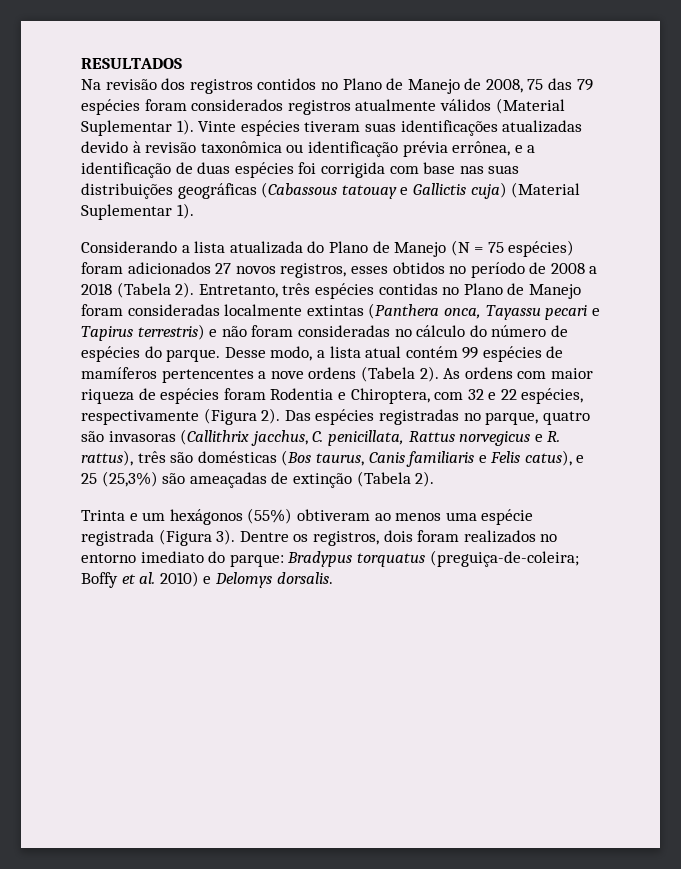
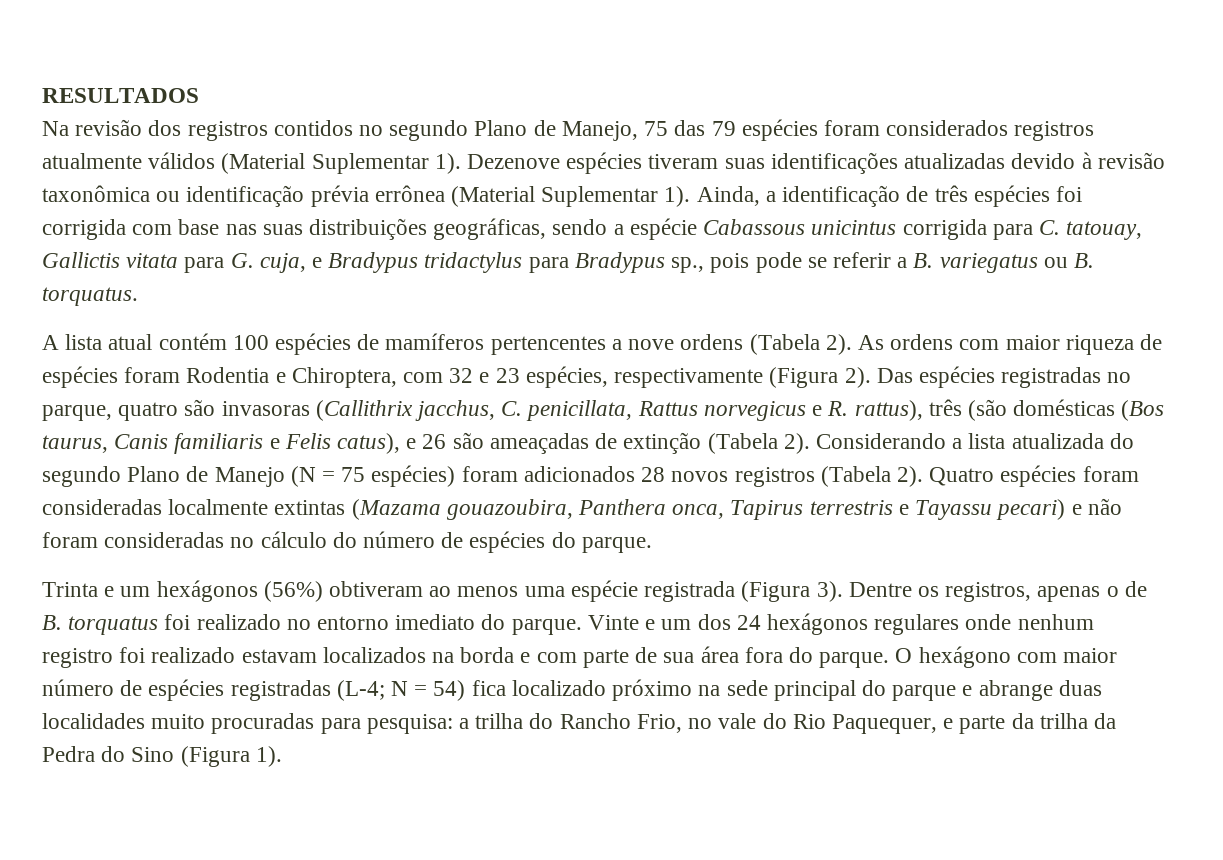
- Na revisão dos registros contidos no Plano de Manejo de 2008, 75 das 79 espécies foram considerados registros atualmente válidos (Material Suplementar 1).
+ Na revisão dos registros contidos no segundo Plano de Manejo, 75 das 79 espécies foram considerados registros atualmente válidos (Material Suplementar 1).
- Vinte espécies tiveram suas identificações atualizadas devido à revisão taxonômica ou identificação prévia errônea, e a identificação de duas espécies foi corrigida com base nas suas distribuições geográficas (Cabassous tatouay e Gallictis cuja) (Material Suplementar 1).
- Considerando a lista atualizada do Plano de Manejo (N = 75 espécies) foram adicionados 27 novos registros, esses obtidos no período de 2008 a 2018 (Tabela 2). Entretanto, três espécies contidas no Plano de Manejo foram consideradas localmente extintas (Panthera onca, Tayassu pecari e Tapirus terrestris) e não foram consideradas no cálculo do número de espécies do parque. Desse modo, a lista atual contém 99 espécies de mamíferos pertencentes a nove ordens (Tabela 2).
+ Dezenove espécies tiveram suas identificações atualizadas devido à revisão taxonômica ou identificação prévia errônea (Material Suplementar 1). Ainda, a identificação de três espécies foi corrigida com base nas suas distribuições geográficas, sendo a espécie Cabassous unicintus corrigida para C. tatouay, Gallictis vitata para G. cuja, e Bradypus tridactylus para Bradypus sp., pois pode se referir a B. variegatus ou B. torquatus.
+ A lista atual contém 100 espécies de mamíferos pertencentes a nove ordens (Tabela 2).
- As ordens com maior riqueza de espécies foram Rodentia e Chiroptera, com 32 e 22 espécies, respectivamente (Figura 2).
+ As ordens com maior riqueza de espécies foram Rodentia e Chiroptera, com 32 e 23 espécies, respectivamente (Figura 2).
- Das espécies registradas no parque, quatro são invasoras (Callithrix jacchus, C. penicillata, Rattus norvegicus e R. rattus), três são domésticas (Bos taurus, Canis familiaris e Felis catus), e 25 (25,3%) são ameaçadas de extinção (Tabela 2).
+ Das espécies registradas no parque, quatro são invasoras (Callithrix jacchus, C. penicillata, Rattus norvegicus e R. rattus), três (são domésticas (Bos taurus, Canis familiaris e Felis catus), e 26 são ameaçadas de extinção (Tabela 2). Considerando a lista atualizada do segundo Plano de Manejo (N = 75 espécies) foram adicionados 28 novos registros (Tabela 2). Quatro espécies foram consideradas localmente extintas (Mazama gouazoubira, Panthera onca, Tapirus terrestris e Tayassu pecari) e não foram consideradas no cálculo do número de espécies do parque.
- Trinta e um hexágonos (55%) obtiveram ao menos uma espécie registrada (Figura 3).
+ Trinta e um hexágonos (56%) obtiveram ao menos uma espécie registrada (Figura 3).
- Dentre os registros, dois foram realizados no entorno imediato do parque: Bradypus torquatus (preguiça-de-coleira; Boffy et al. 2010) e Delomys dorsalis.
+ Dentre os registros, apenas o de B. torquatus foi realizado no entorno imediato do parque. Vinte e um dos 24 hexágonos regulares onde nenhum registro foi realizado estavam localizados na borda e com parte de sua área fora do parque. O hexágono com maior número de espécies registradas (L-4; N = 54) fica localizado próximo na sede principal do parque e abrange duas localidades muito procuradas para pesquisa: a trilha do Rancho Frio, no vale do Rio Paquequer, e parte da trilha da Pedra do Sino (Figura 1).

